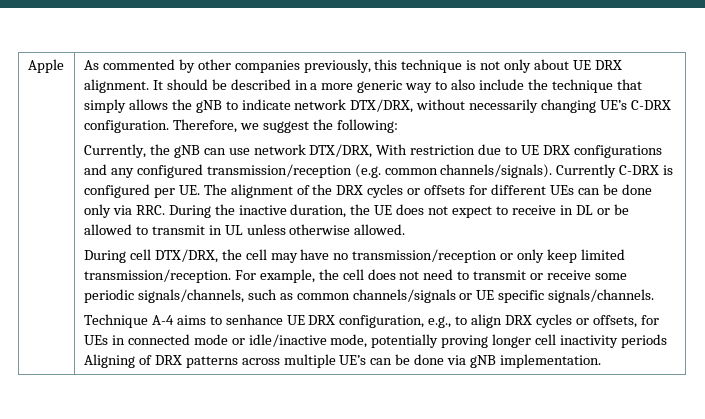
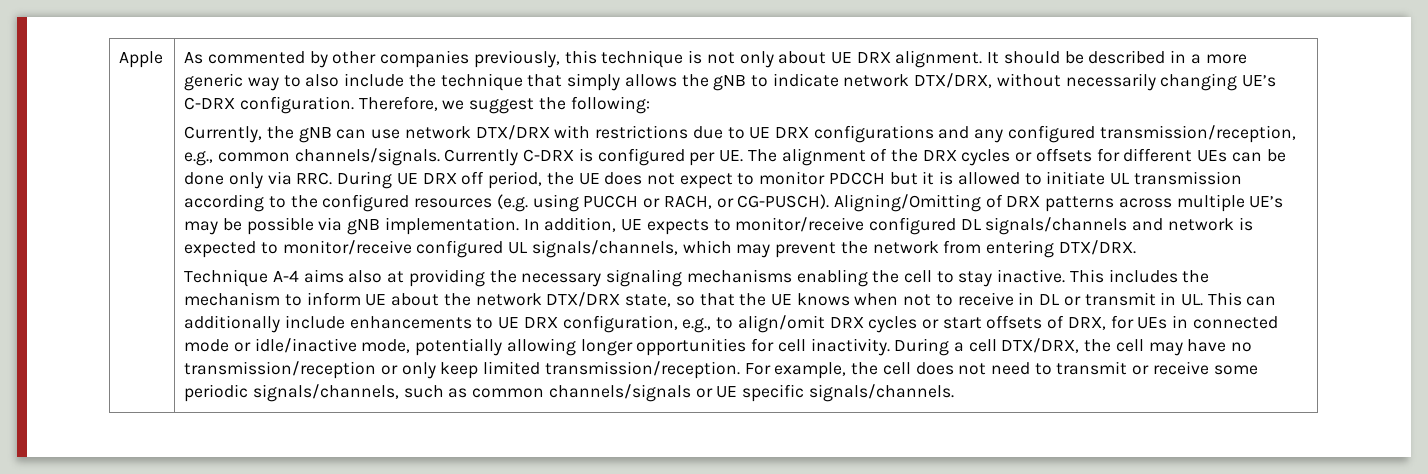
- Currently, the gNB can use network DTX/DRX, With restriction due to UE DRX configurations and any configured transmission/reception (e.g. common channels/signals).
+ Currently, the gNB can use network DTX/DRX with restrictions due to UE DRX configurations and any configured transmission/reception, e.g., common channels/signals.
- Currently C-DRX is configured per UE. The alignment of the DRX cycles or offsets for different UEs can be done only via RRC. During the inactive duration, the UE does not expect to receive in DL or be allowed to transmit in UL unless otherwise allowed.
- During cell DTX/DRX, the cell may have no transmission/reception or only keep limited transmission/reception.
+ Currently C-DRX is configured per UE. The alignment of the DRX cycles or offsets for different UEs can be done only via RRC. During UE DRX off period, the UE does not expect to monitor PDCCH but it is allowed to initiate UL transmission according to the configured resources (e.g. using PUCCH or RACH, or CG-PUSCH). Aligning/Omitting of DRX patterns across multiple UE’s may be possible via gNB implementation. In addition, UE expects to monitor/receive configured DL signals/channels and network is expected to monitor/receive configured UL signals/channels, which may prevent the network from entering DTX/DRX.
+ Technique A-4 aims also at providing the necessary signaling mechanisms enabling the cell to stay inactive. This includes the mechanism to inform UE about the network DTX/DRX state, so that the UE knows when not to receive in DL or transmit in UL. This can additionally include enhancements to UE DRX configuration, e.g., to align/omit DRX cycles or start offsets of DRX, for UEs in connected mode or idle/inactive mode, potentially allowing longer opportunities for cell inactivity. During a cell DTX/DRX, the cell may have no transmission/reception or only keep limited transmission/reception.
- Technique A-4 aims to senhance UE DRX configuration, e.g., to align DRX cycles or offsets, for UEs in connected mode or idle/inactive mode, potentially proving longer cell inactivity periods Aligning of DRX patterns across multiple UE’s can be done via gNB implementation.

